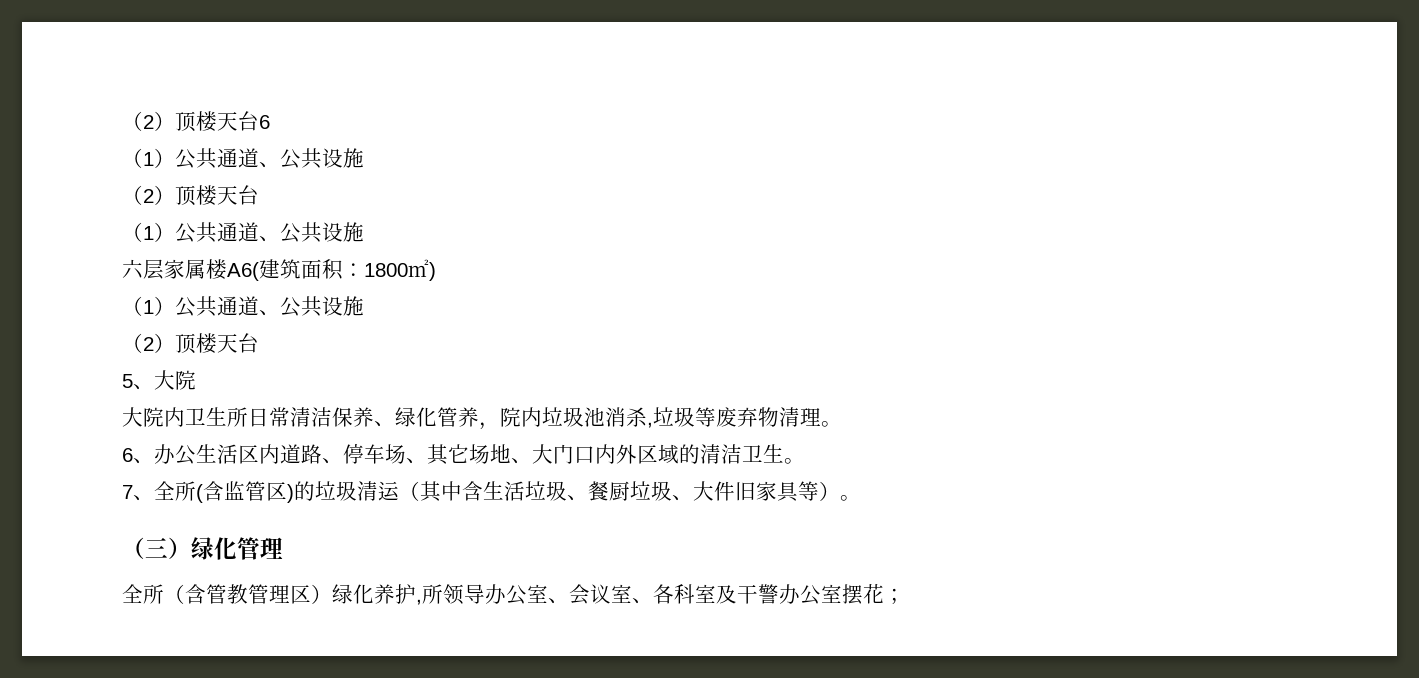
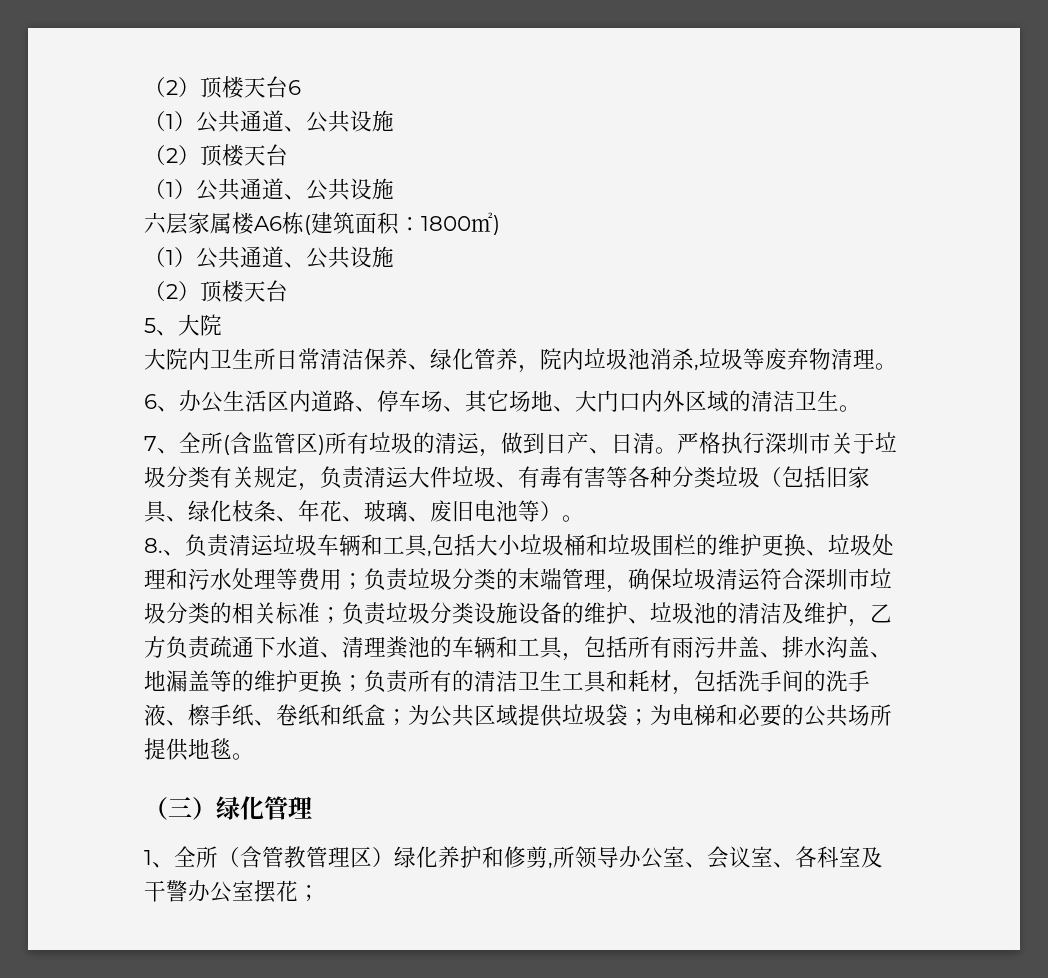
- 六层家属楼A6(建筑面积：1800㎡)
+ 六层家属楼A6栋(建筑面积：1800㎡)
- 7、全所(含监管区)的垃圾清运（其中含生活垃圾、餐厨垃圾、大件旧家具等）。
+ 7、全所(含监管区)所有垃圾的清运，做到日产、日清。严格执行深圳市关于垃圾分类有关规定，负责清运大件垃圾、有毒有害等各种分类垃圾（包括旧家具、绿化枝条、年花、玻璃、废旧电池等）。
+ 8.、负责清运垃圾车辆和工具,包括大小垃圾桶和垃圾围栏的维护更换、垃圾处理和污水处理等费用；负责垃圾分类的末端管理，确保垃圾清运符合深圳市垃圾分类的相关标准；负责垃圾分类设施设备的维护、垃圾池的清洁及维护，乙方负责疏通下水道、清理粪池的车辆和工具，包括所有雨污井盖、排水沟盖、地漏盖等的维护更换；负责所有的清洁卫生工具和耗材，包括洗手间的洗手液、檫手纸、卷纸和纸盒；为公共区域提供垃圾袋；为电梯和必要的公共场所提供地毯。
- 全所（含管教管理区）绿化养护,所领导办公室、会议室、各科室及干警办公室摆花；
+ 1、全所（含管教管理区）绿化养护和修剪,所领导办公室、会议室、各科室及干警办公室摆花；

